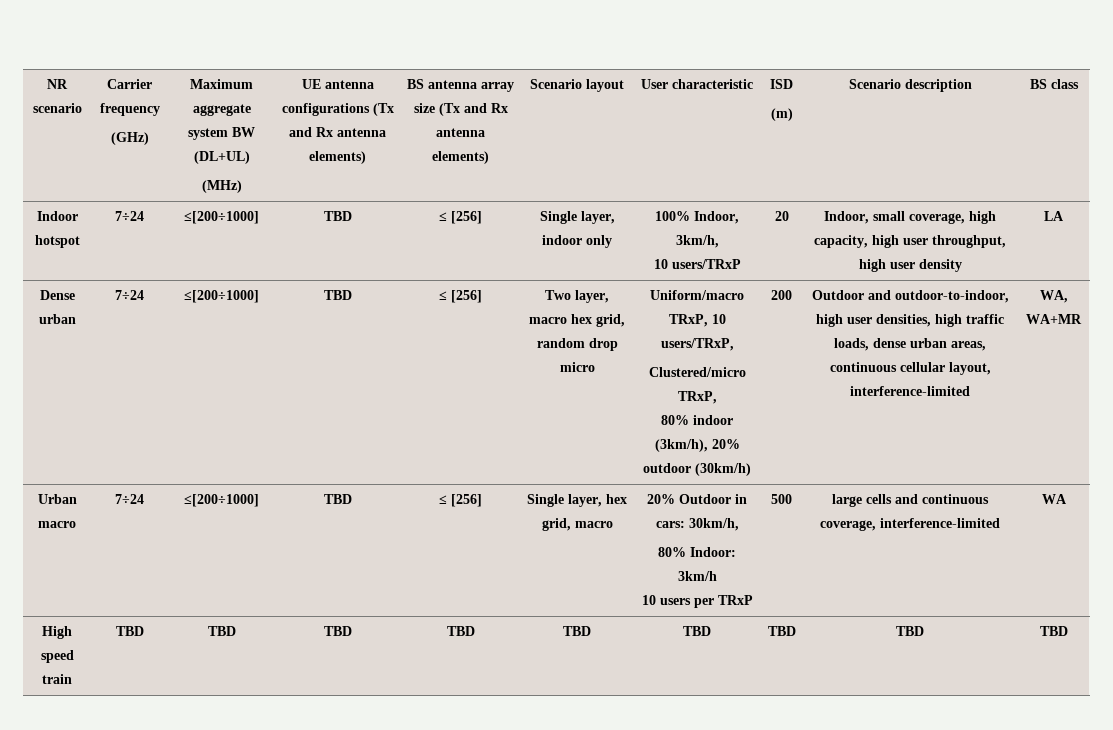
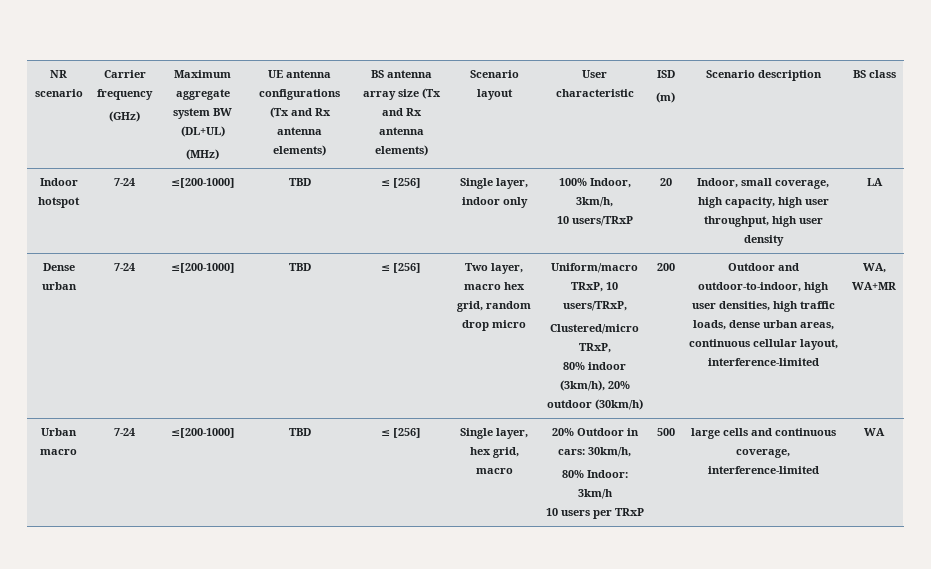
- Indoor hotspot | 7÷24 | ≤[200÷1000] | TBD | ≤ [256] | Single layer, indoor only | 100% Indoor, 3km/h,
+ Indoor hotspot | 7-24 | ≤[200-1000] | TBD | ≤ [256] | Single layer, indoor only | 100% Indoor, 3km/h,
- Dense urban | 7÷24 | ≤[200÷1000]
+ Dense urban | 7-24 | ≤[200-1000]
- Urban macro | 7÷24 | ≤[200÷1000] | TBD | ≤ [256] | Single layer, hex grid, macro | 20% Outdoor in cars: 30km/h,
+ Urban macro | 7-24 | ≤[200-1000] | TBD | ≤ [256] | Single layer, hex grid, macro | 20% Outdoor in cars: 30km/h,
- High speed train | TBD | TBD | TBD | TBD | TBD | TBD | TBD | TBD | TBD

